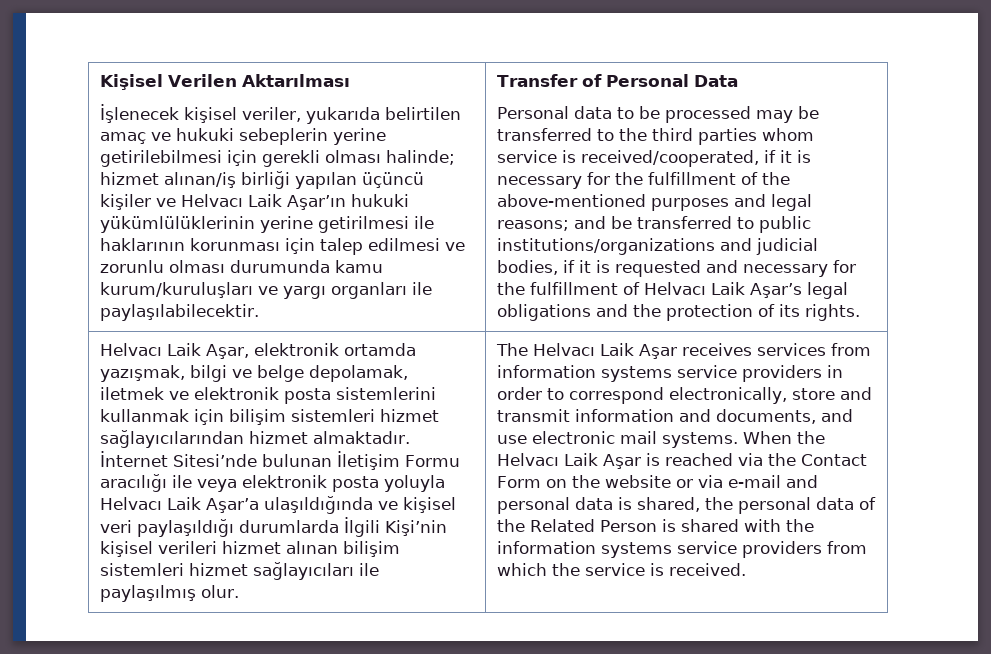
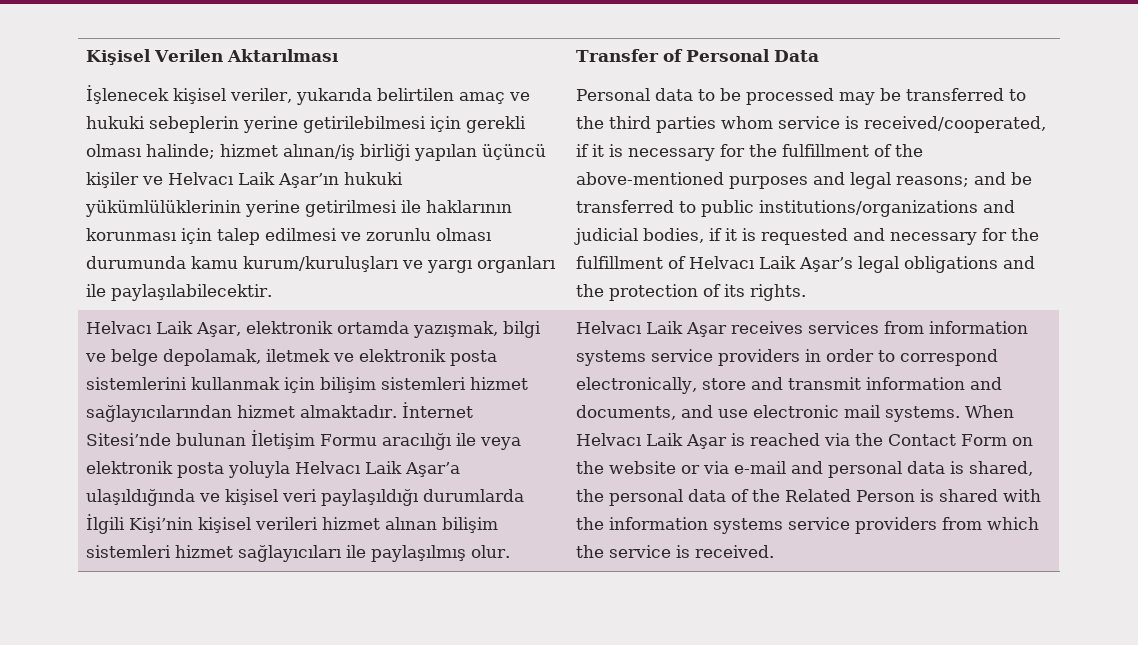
- The Helvacı Laik Aşar receives services from information systems service providers in order to correspond electronically, store and transmit information and documents, and use electronic mail systems.
+ Helvacı Laik Aşar receives services from information systems service providers in order to correspond electronically, store and transmit information and documents, and use electronic mail systems.
- When the Helvacı Laik Aşar is reached via the Contact Form on the website or via e-mail and personal data is shared, the personal data of the Related Person is shared with the information systems service providers from which the service is received.
+ When Helvacı Laik Aşar is reached via the Contact Form on the website or via e-mail and personal data is shared, the personal data of the Related Person is shared with the information systems service providers from which the service is received.

